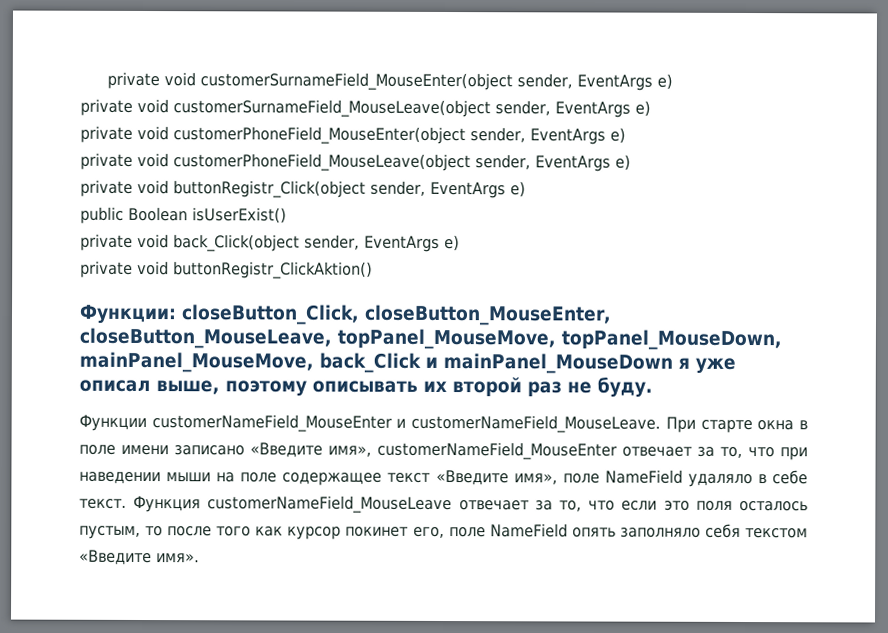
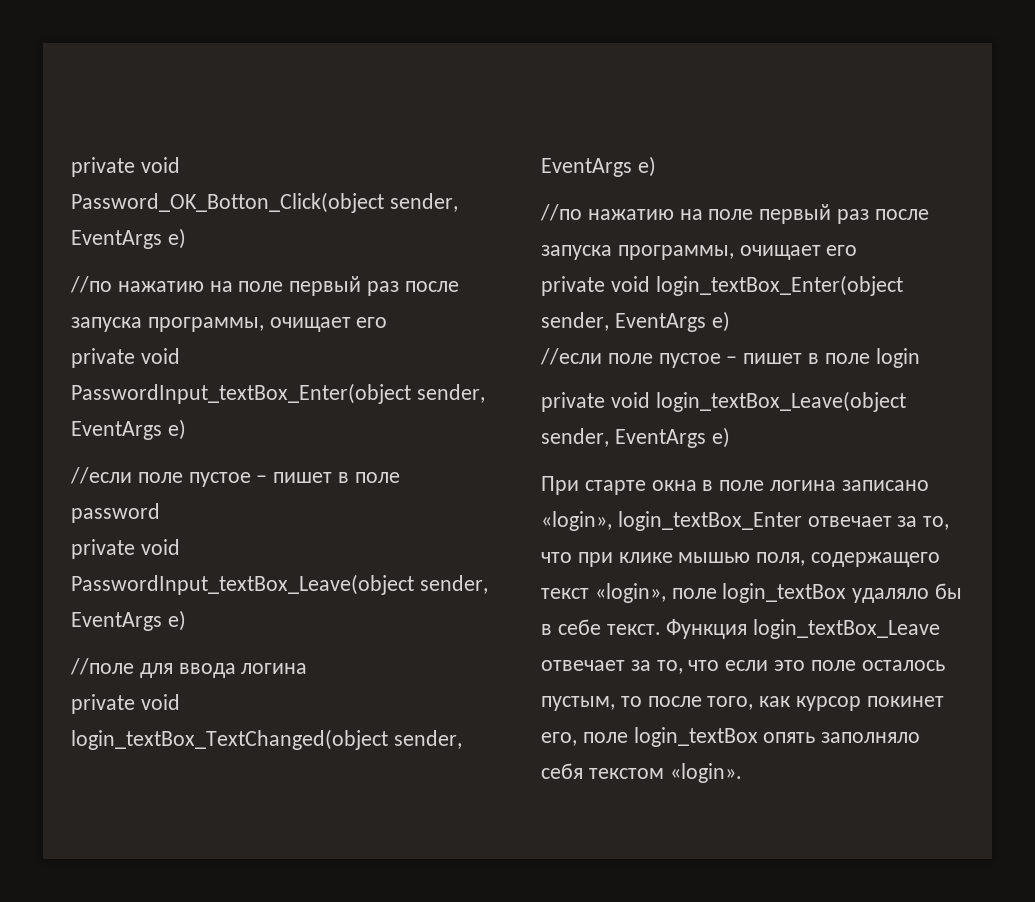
- private void customerSurnameField_MouseEnter(object sender, EventArgs e)
- private void customerSurnameField_MouseLeave(object sender, EventArgs e)
- private void customerPhoneField_MouseEnter(object sender, EventArgs e)
- private void customerPhoneField_MouseLeave(object sender, EventArgs e)
- private void buttonRegistr_Click(object sender, EventArgs e)
- public Boolean isUserExist()
- private void back_Click(object sender, EventArgs e)
- private void buttonRegistr_ClickAktion()
- Функции: closeButton_Click, closeButton_MouseEnter, closeButton_MouseLeave, topPanel_MouseMove, topPanel_MouseDown, mainPanel_MouseMove, back_Click и mainPanel_MouseDown я уже описал выше, поэтому описывать их второй раз не буду.
- Функции customerNameField_MouseEnter и customerNameField_MouseLeave. При старте окна в поле имени записано «Введите имя», customerNameField_MouseEnter отвечает за то, что при наведении мыши на поле содержащее текст «Введите имя», поле NameField удаляло в себе текст.
+ private void Password_OK_Botton_Click(object sender, EventArgs e)
+ //по нажатию на поле первый раз после запуска программы, очищает его
+ private void PasswordInput_textBox_Enter(object sender, EventArgs e)
+ //если поле пустое – пишет в поле password
+ private void PasswordInput_textBox_Leave(object sender, EventArgs e)
+ //поле для ввода логина
+ private void login_textBox_TextChanged(object sender, EventArgs e)
+ //по нажатию на поле первый раз после запуска программы, очищает его
+ private void login_textBox_Enter(object sender, EventArgs e)
+ //если поле пустое – пишет в поле login
+ private void login_textBox_Leave(object sender, EventArgs e)
+ При старте окна в поле логина записано «login», login_textBox_Enter отвечает за то, что при клике мышью поля, содержащего текст «login», поле login_textBox удаляло бы в себе текст.
- Функция customerNameField_MouseLeave отвечает за то, что если это поля осталось пустым, то после того как курсор покинет его, поле NameField опять заполняло себя текстом «Введите имя».
+ Функция login_textBox_Leave отвечает за то, что если это поле осталось пустым, то после того, как курсор покинет его, поле login_textBox опять заполняло себя текстом «login».

